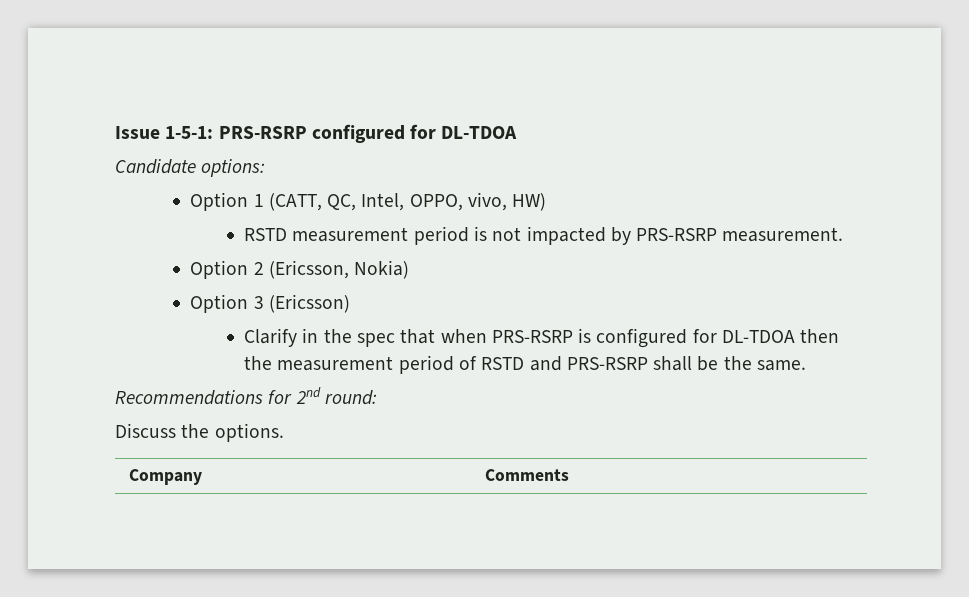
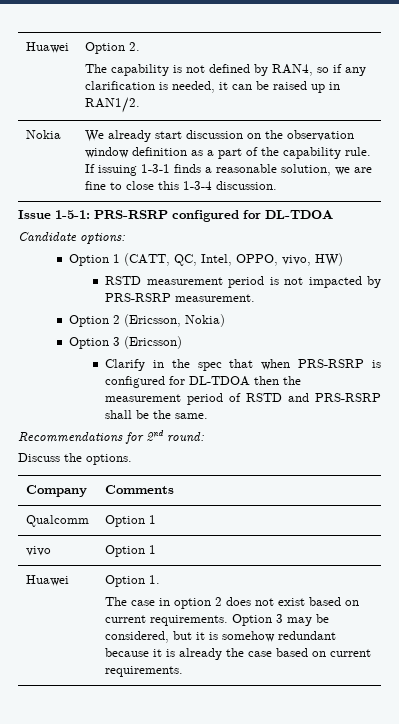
+ Huawei | Option 2.
+ The capability is not defined by RAN4, so if any clarification is needed, it can be raised up in RAN1/2.
+ Nokia | We already start discussion on the observation window definition as a part of the capability rule. If issuing 1-3-1 finds a reasonable solution, we are fine to close this 1-3-4 discussion.
+ Qualcomm | Option 1
+ vivo | Option 1
+ Huawei | Option 1.
+ The case in option 2 does not exist based on current requirements. Option 3 may be considered, but it is somehow redundant because it is already the case based on current requirements.

